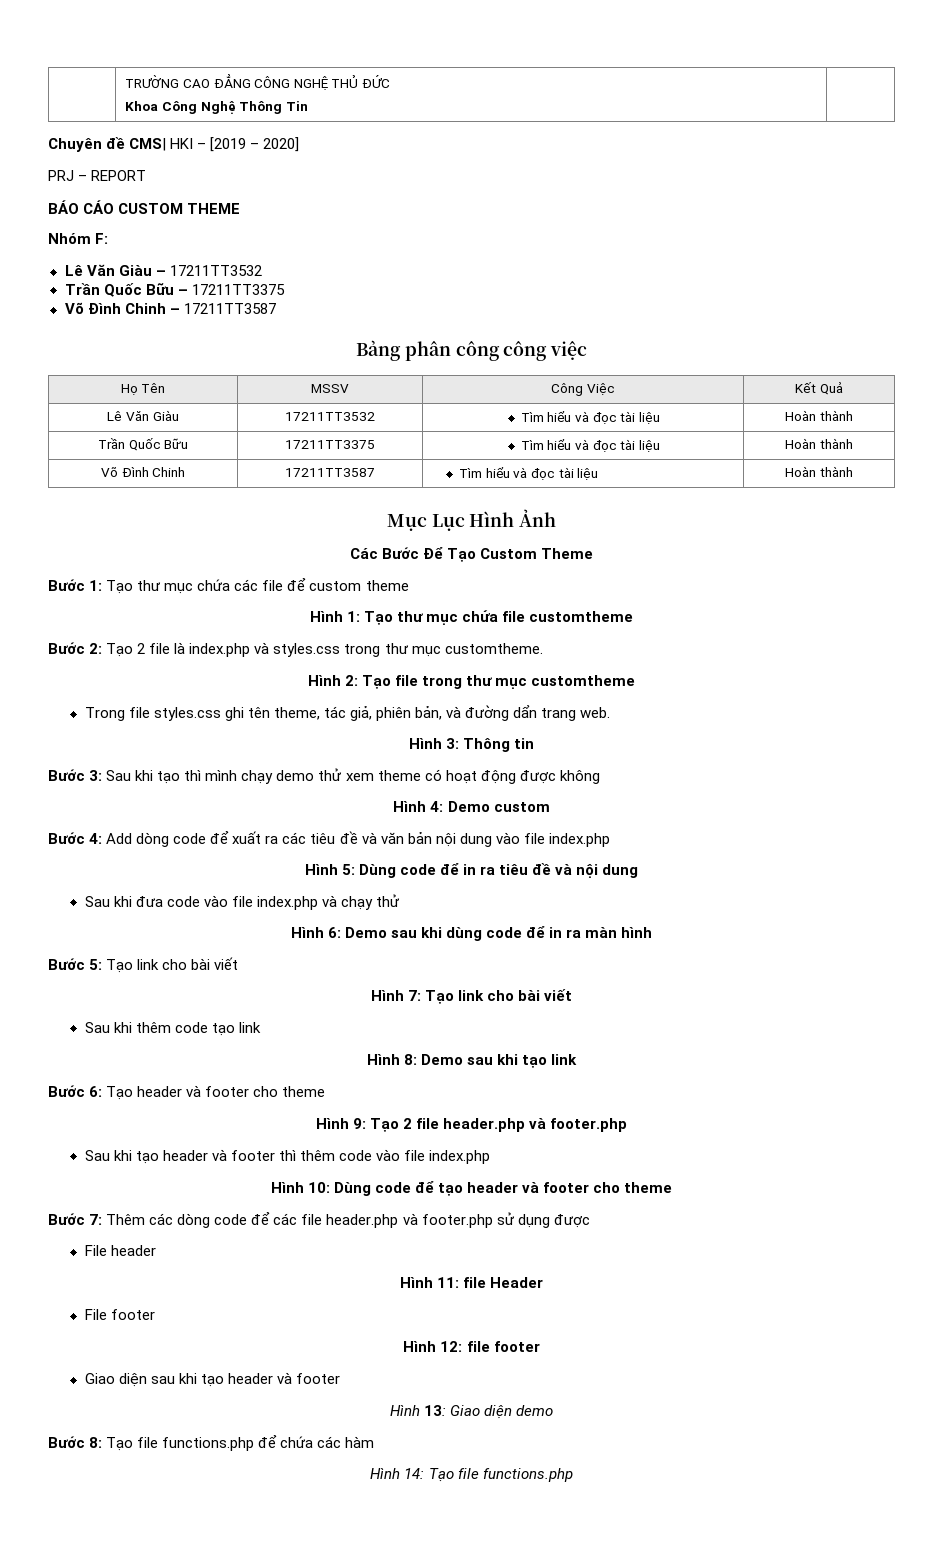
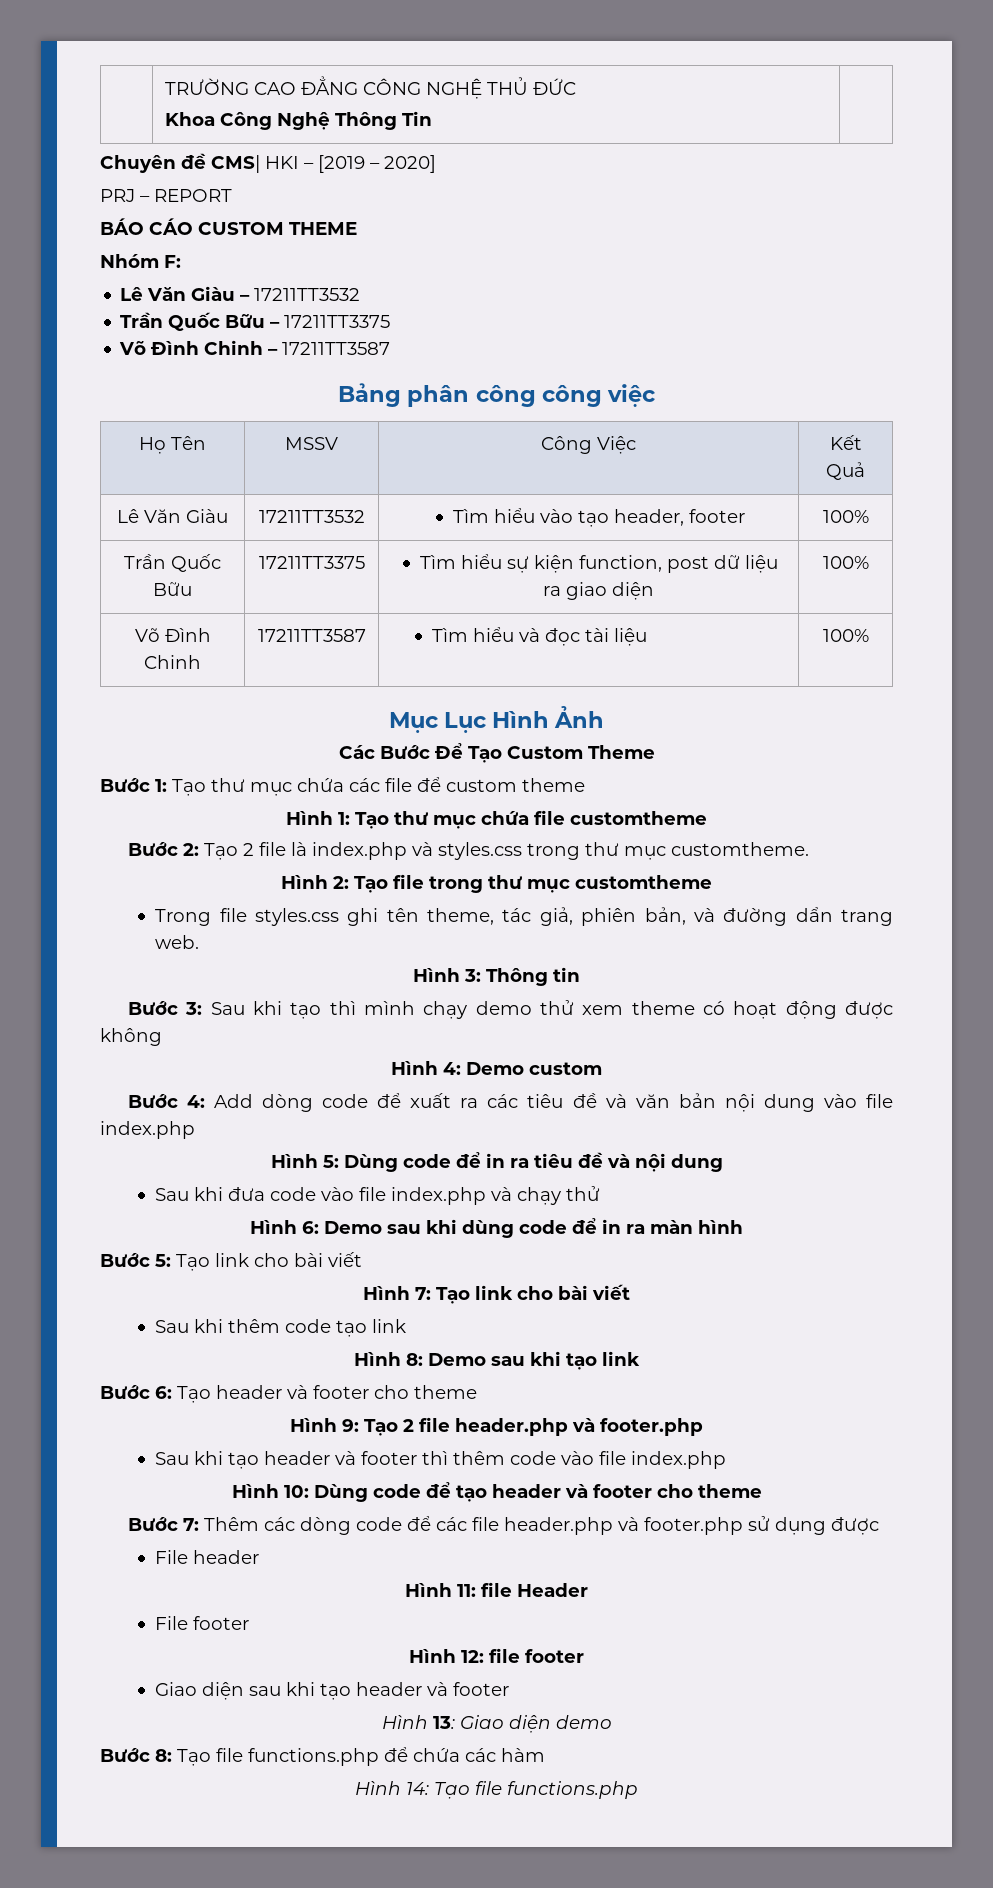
- Lê Văn Giàu | 17211TT3532 | Tìm hiểu và đọc tài liệu | Hoàn thành
+ Lê Văn Giàu | 17211TT3532 | Tìm hiểu vào tạo header, footer | 100%
- Trần Quốc Bữu | 17211TT3375 | Tìm hiểu và đọc tài liệu | Hoàn thành
+ Trần Quốc Bữu | 17211TT3375 | Tìm hiểu sự kiện function, post dữ liệu ra giao diện | 100%
- Võ Đình Chinh | 17211TT3587 | Tìm hiểu và đọc tài liệu | Hoàn thành
+ Võ Đình Chinh | 17211TT3587 | Tìm hiểu và đọc tài liệu | 100%

